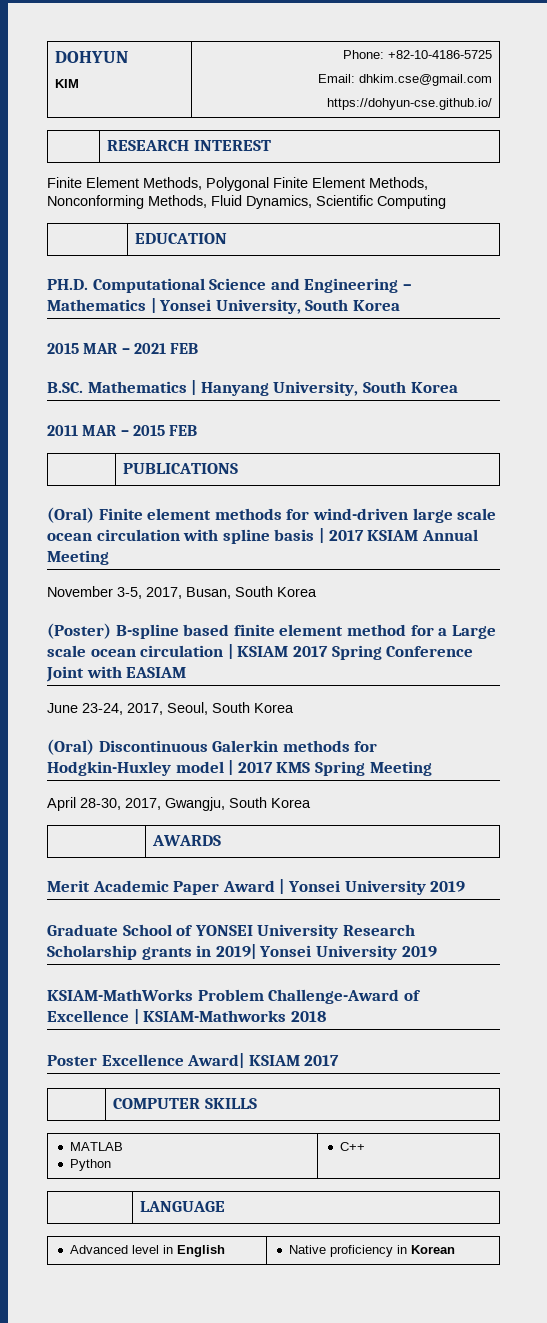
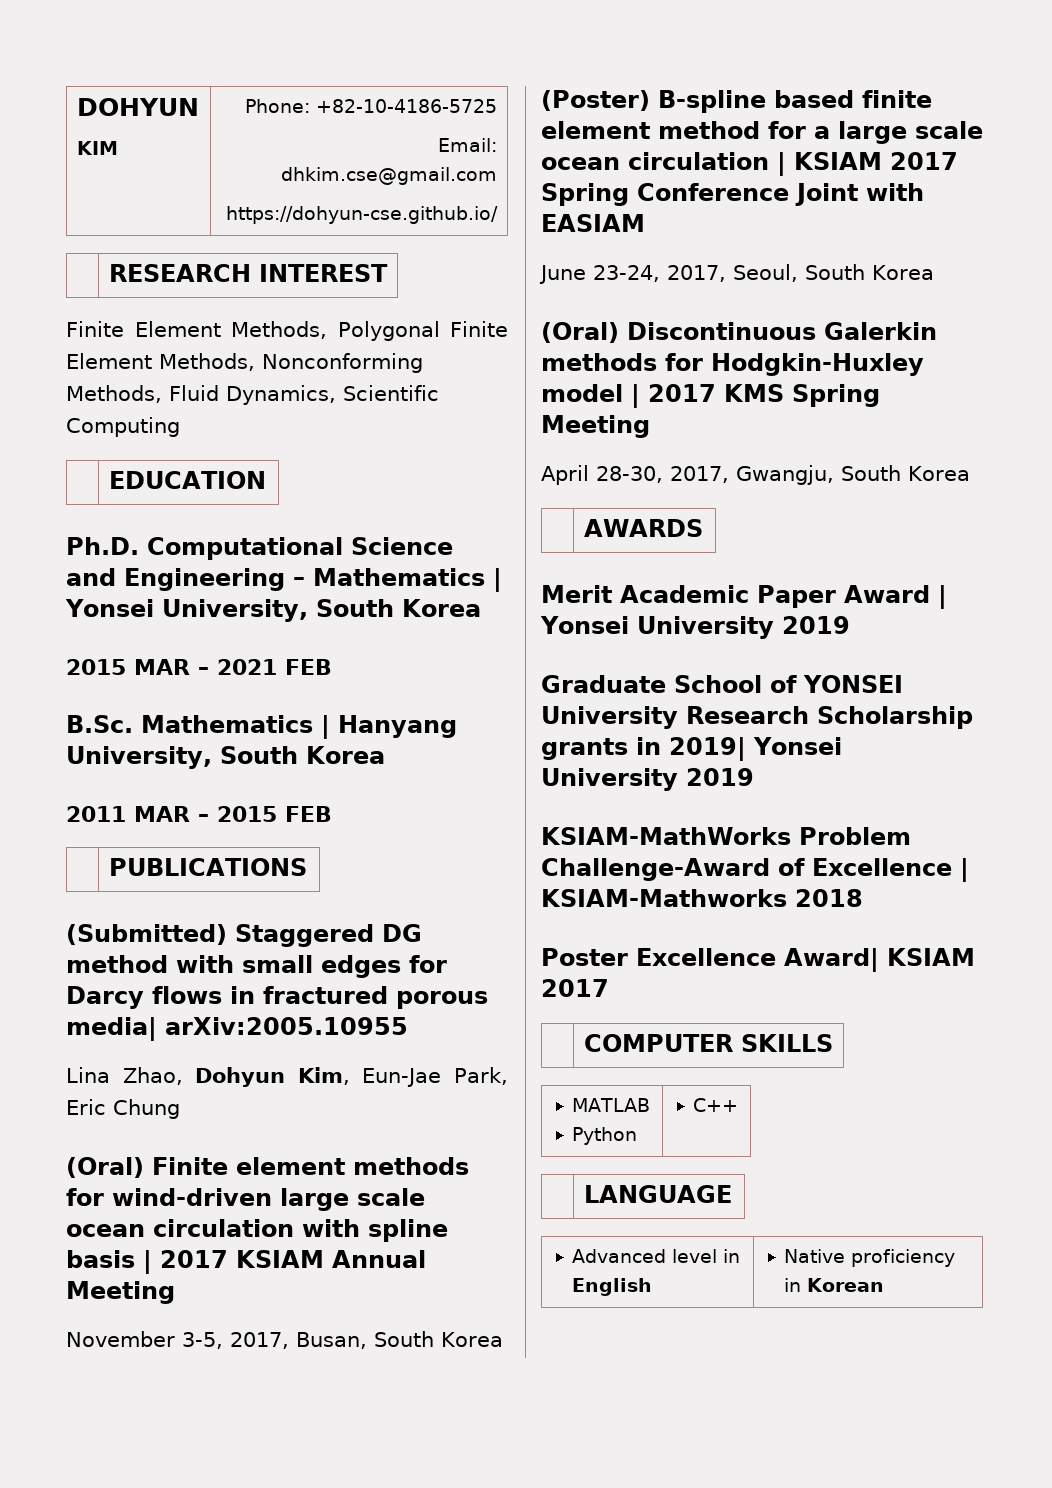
- PH.D. Computational Science and Engineering – Mathematics | Yonsei University, South Korea
+ Ph.D. Computational Science and Engineering – Mathematics | Yonsei University, South Korea
- B.SC. Mathematics | Hanyang University, South Korea
+ B.Sc. Mathematics | Hanyang University, South Korea
+ (Submitted) Staggered DG method with small edges for Darcy flows in fractured porous media| arXiv:2005.10955
+ Lina Zhao, Dohyun Kim, Eun-Jae Park, Eric Chung
- (Poster) B-spline based finite element method for a Large scale ocean circulation | KSIAM 2017 Spring Conference Joint with EASIAM
+ (Poster) B-spline based finite element method for a large scale ocean circulation | KSIAM 2017 Spring Conference Joint with EASIAM

